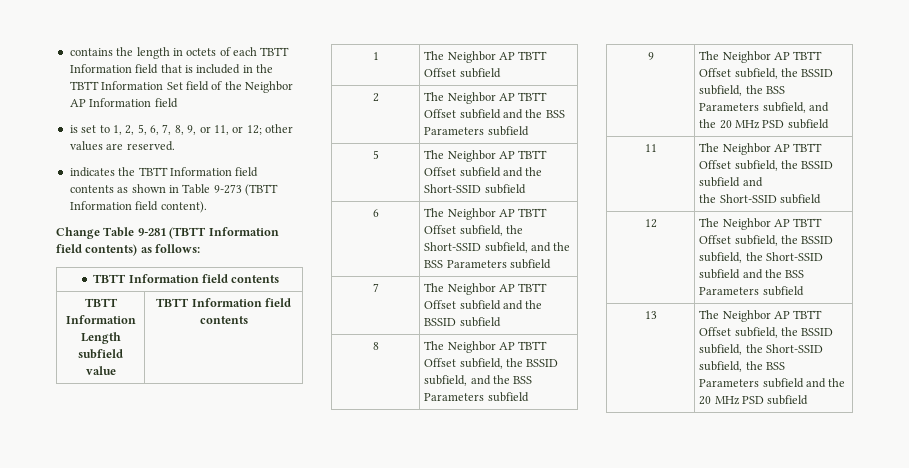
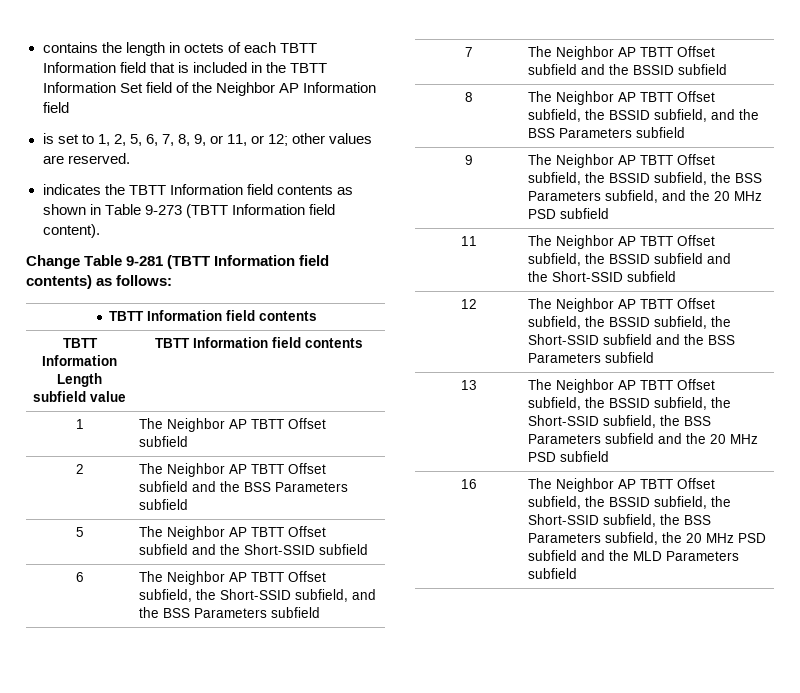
+ 16 | The Neighbor AP TBTT Offset subfield, the BSSID subfield, the Short-SSID subfield, the BSS Parameters subfield, the 20 MHz PSD subfield and the MLD Parameters subfield

